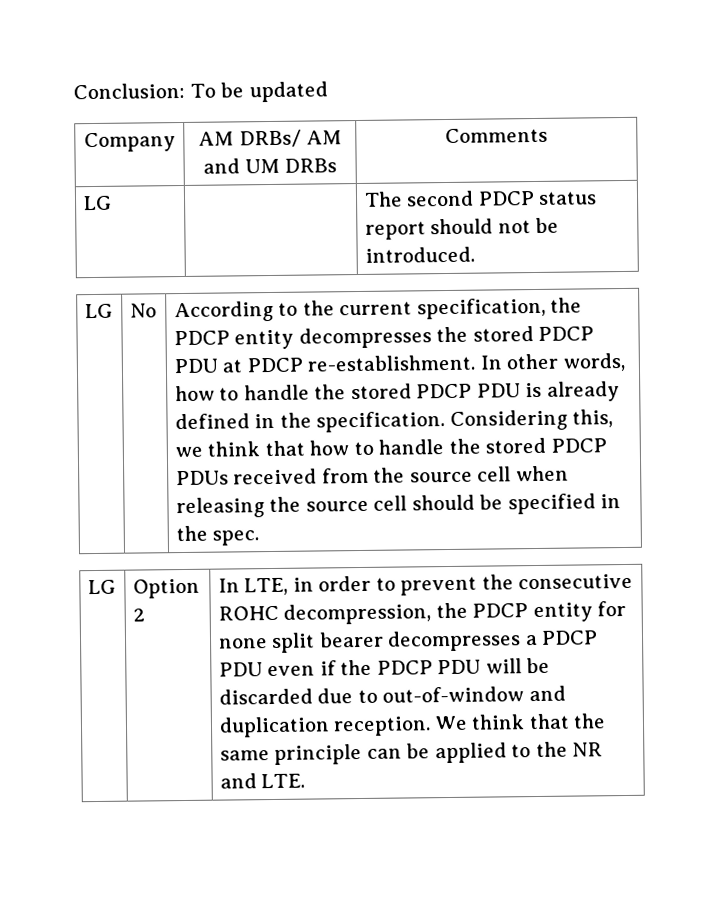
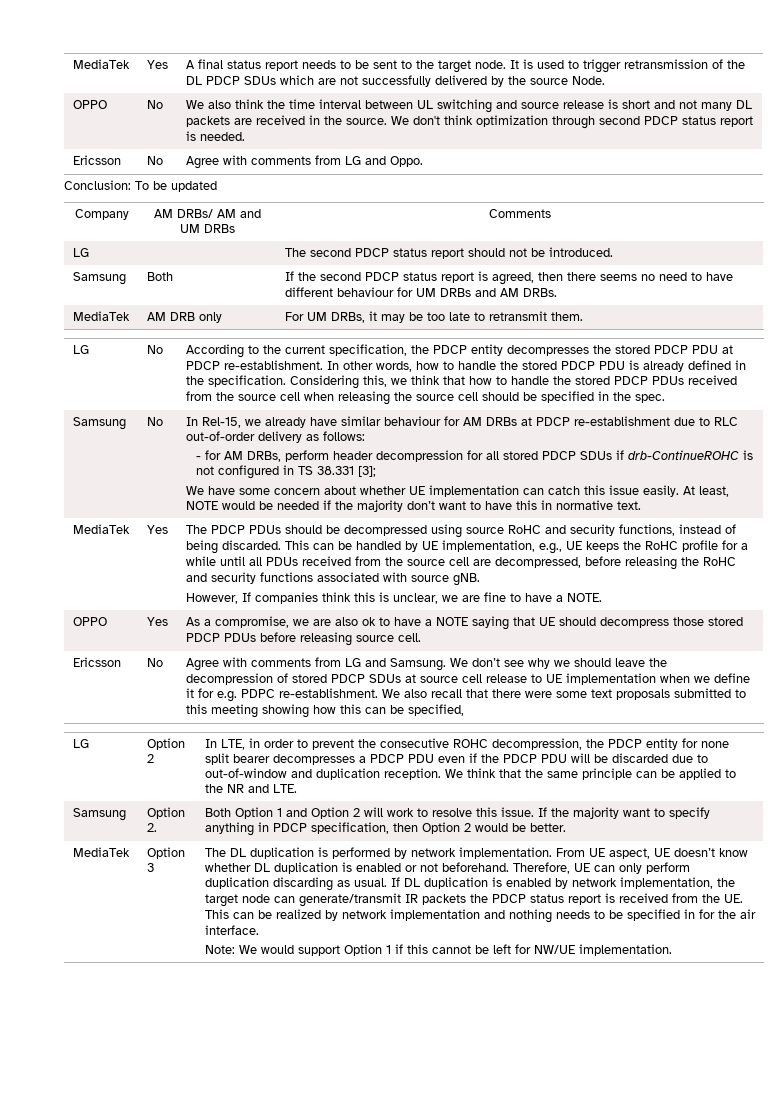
+ MediaTek | Yes | A final status report needs to be sent to the target node. It is used to trigger retransmission of the DL PDCP SDUs which are not successfully delivered by the source Node.
+ OPPO | No | We also think the time interval between UL switching and source release is short and not many DL packets are received in the source. We don't think optimization through second PDCP status report is needed.
+ Ericsson | No | Agree with comments from LG and Oppo.
+ Samsung | Both | If the second PDCP status report is agreed, then there seems no need to have different behaviour for UM DRBs and AM DRBs.
+ MediaTek | AM DRB only | For UM DRBs, it may be too late to retransmit them.
+ Samsung | No | In Rel-15, we already have similar behaviour for AM DRBs at PDCP re-establishment due to RLC out-of-order delivery as follows:
+ - for AM DRBs, perform header decompression for all stored PDCP SDUs if drb-ContinueROHC is not configured in TS 38.331 [3];
+ We have some concern about whether UE implementation can catch this issue easily. At least, NOTE would be needed if the majority don’t want to have this in normative text.
+ MediaTek | Yes | The PDCP PDUs should be decompressed using source RoHC and security functions, instead of being discarded. This can be handled by UE implementation, e.g., UE keeps the RoHC profile for a while until all PDUs received from the source cell are decompressed, before releasing the RoHC and security functions associated with source gNB.
+ However, If companies think this is unclear, we are fine to have a NOTE.
+ OPPO | Yes | As a compromise, we are also ok to have a NOTE saying that UE should decompress those stored PDCP PDUs before releasing source cell.
+ Ericsson | No | Agree with comments from LG and Samsung. We don’t see why we should leave the decompression of stored PDCP SDUs at source cell release to UE implementation when we define it for e.g. PDPC re-establishment. We also recall that there were some text proposals submitted to this meeting showing how this can be specified,
+ Samsung | Option 2. | Both Option 1 and Option 2 will work to resolve this issue. If the majority want to specify anything in PDCP specification, then Option 2 would be better.
+ MediaTek | Option 3 | The DL duplication is performed by network implementation. From UE aspect, UE doesn’t know whether DL duplication is enabled or not beforehand. Therefore, UE can only perform duplication discarding as usual. If DL duplication is enabled by network implementation, the target node can generate/transmit IR packets the PDCP status report is received from the UE. This can be realized by network implementation and nothing needs to be specified in for the air interface.
+ Note: We would support Option 1 if this cannot be left for NW/UE implementation.

